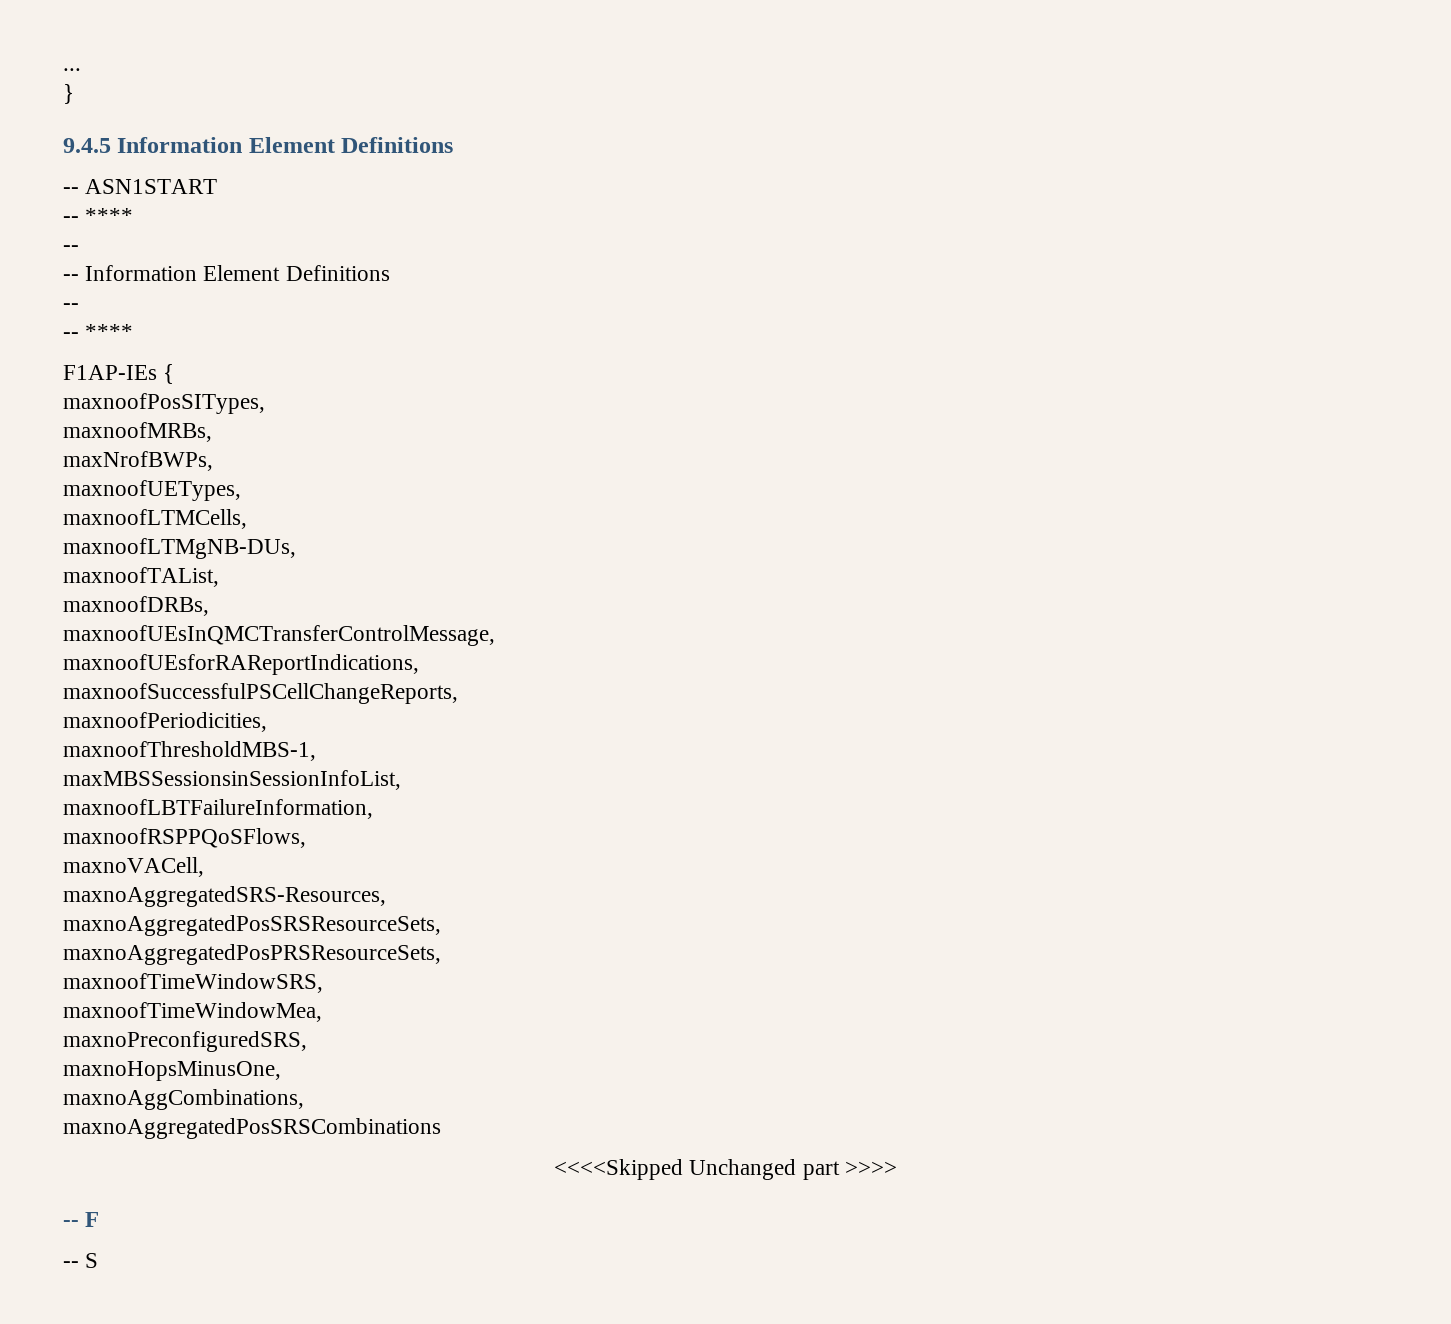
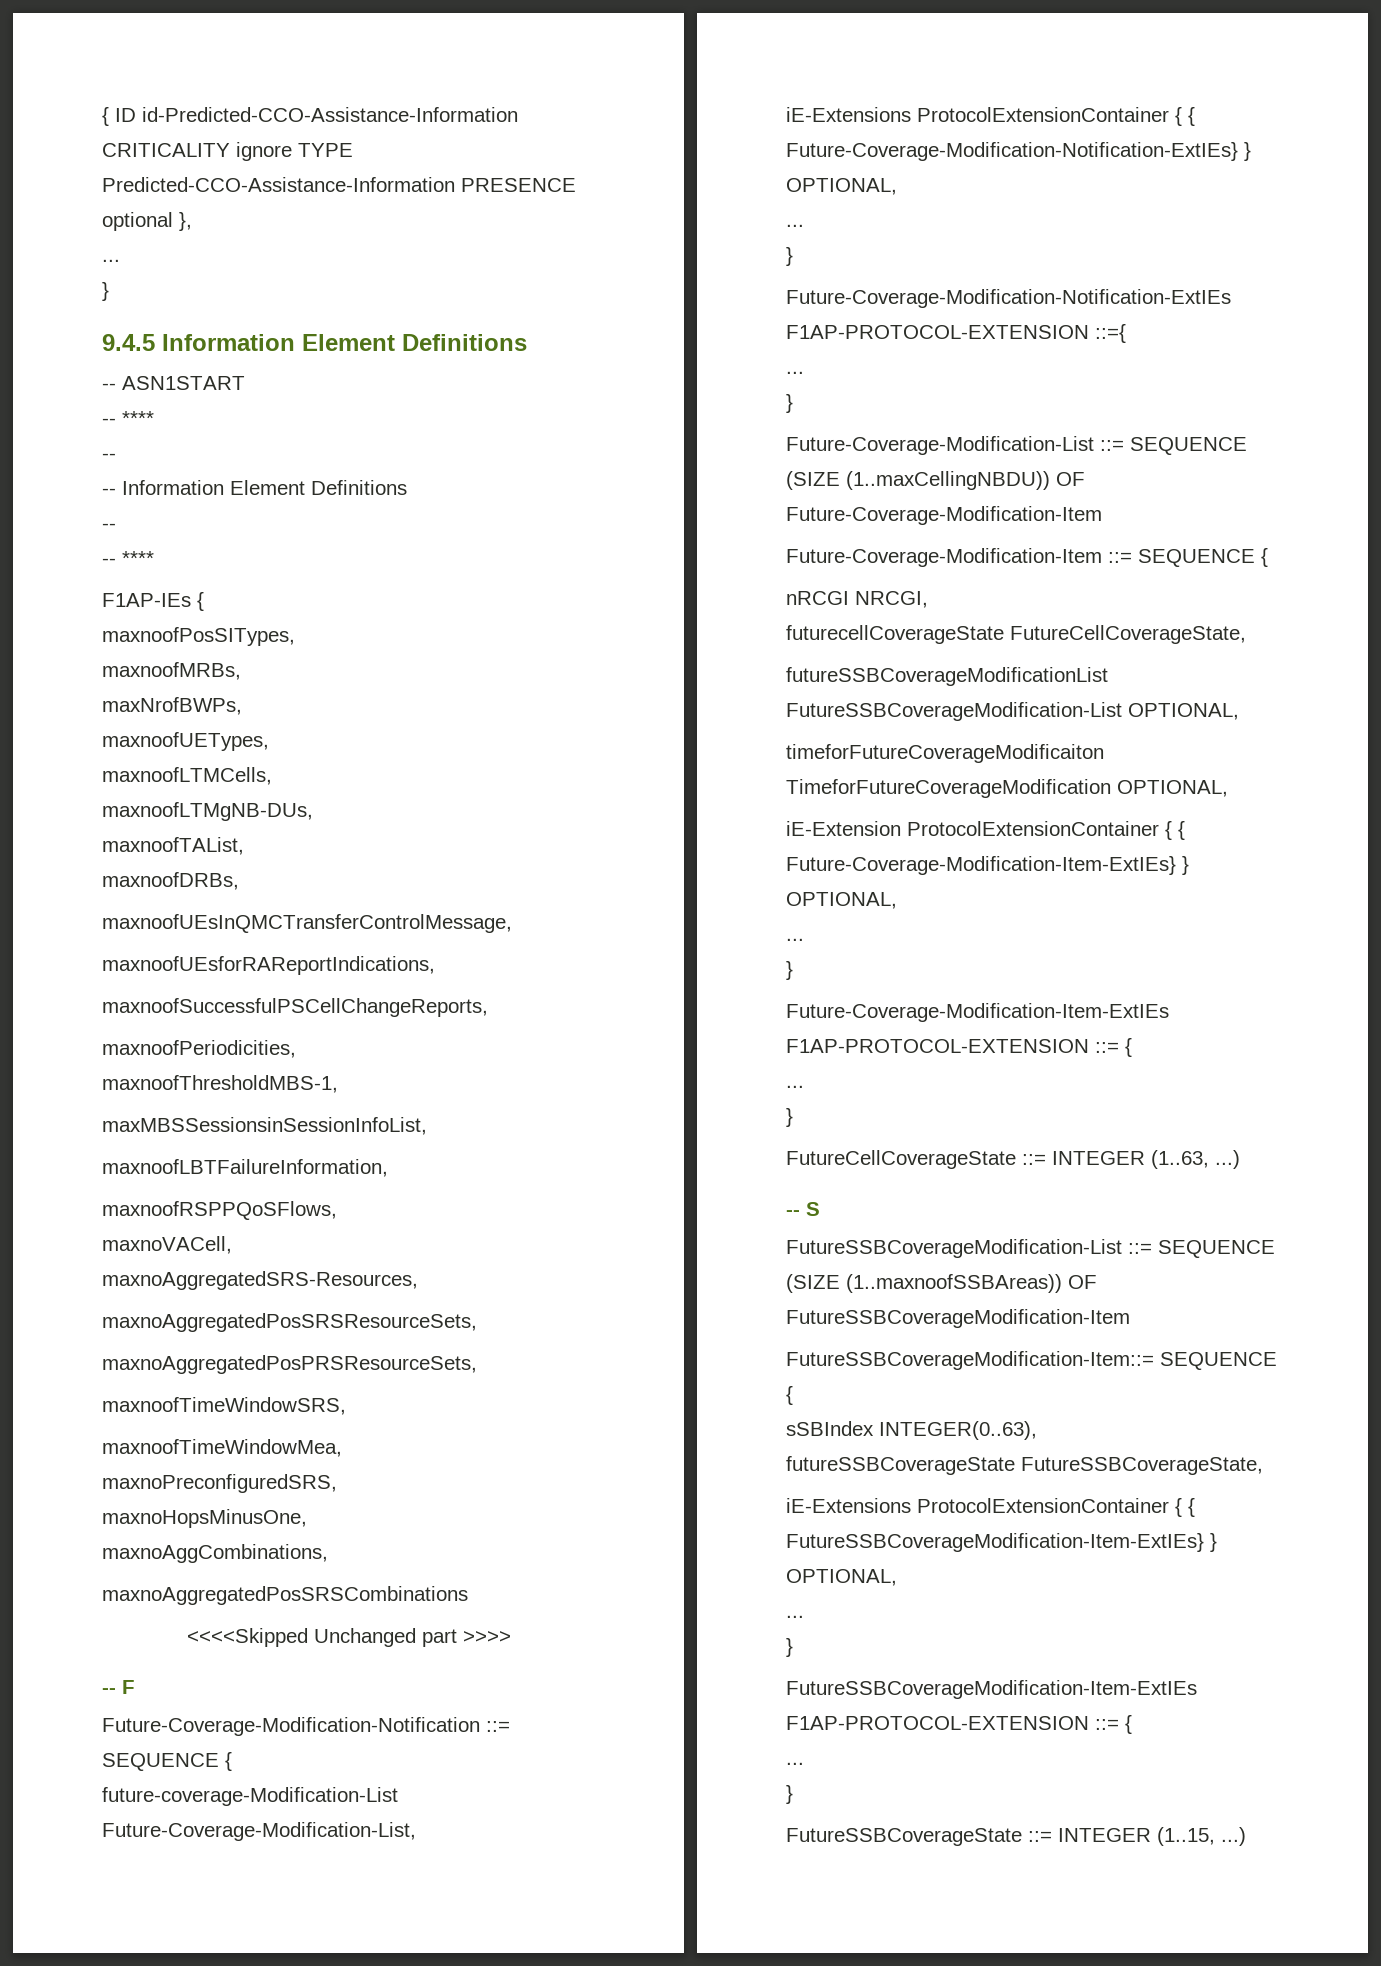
+ { ID id-Predicted-CCO-Assistance-Information CRITICALITY ignore TYPE Predicted-CCO-Assistance-Information PRESENCE optional },
+ Future-Coverage-Modification-Notification ::= SEQUENCE {
+ future-coverage-Modification-List Future-Coverage-Modification-List,
+ iE-Extensions ProtocolExtensionContainer { { Future-Coverage-Modification-Notification-ExtIEs} } OPTIONAL,
+ ...
+ }
+ Future-Coverage-Modification-Notification-ExtIEs F1AP-PROTOCOL-EXTENSION ::={
+ ...
+ }
+ Future-Coverage-Modification-List ::= SEQUENCE (SIZE (1..maxCellingNBDU)) OF Future-Coverage-Modification-Item
+ Future-Coverage-Modification-Item ::= SEQUENCE {
+ nRCGI NRCGI,
+ futurecellCoverageState FutureCellCoverageState,
+ futureSSBCoverageModificationList FutureSSBCoverageModification-List OPTIONAL,
+ timeforFutureCoverageModificaiton TimeforFutureCoverageModification OPTIONAL,
+ iE-Extension ProtocolExtensionContainer { { Future-Coverage-Modification-Item-ExtIEs} } OPTIONAL,
+ ...
+ }
+ Future-Coverage-Modification-Item-ExtIEs F1AP-PROTOCOL-EXTENSION ::= {
+ ...
+ }
+ FutureCellCoverageState ::= INTEGER (1..63, ...)
  -- S
+ FutureSSBCoverageModification-List ::= SEQUENCE (SIZE (1..maxnoofSSBAreas)) OF FutureSSBCoverageModification-Item
+ FutureSSBCoverageModification-Item::= SEQUENCE {
+ sSBIndex INTEGER(0..63),
+ futureSSBCoverageState FutureSSBCoverageState,
+ iE-Extensions ProtocolExtensionContainer { { FutureSSBCoverageModification-Item-ExtIEs} } OPTIONAL,
+ ...
+ }
+ FutureSSBCoverageModification-Item-ExtIEs F1AP-PROTOCOL-EXTENSION ::= {
+ ...
+ }
+ FutureSSBCoverageState ::= INTEGER (1..15, ...)

